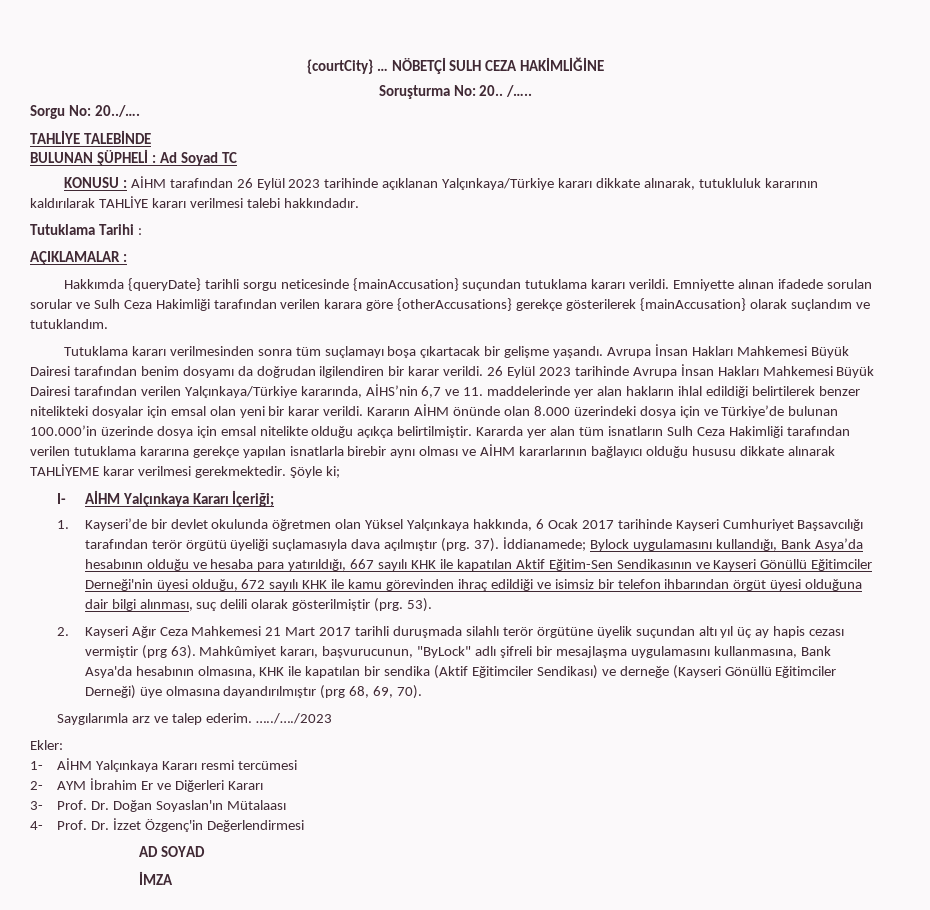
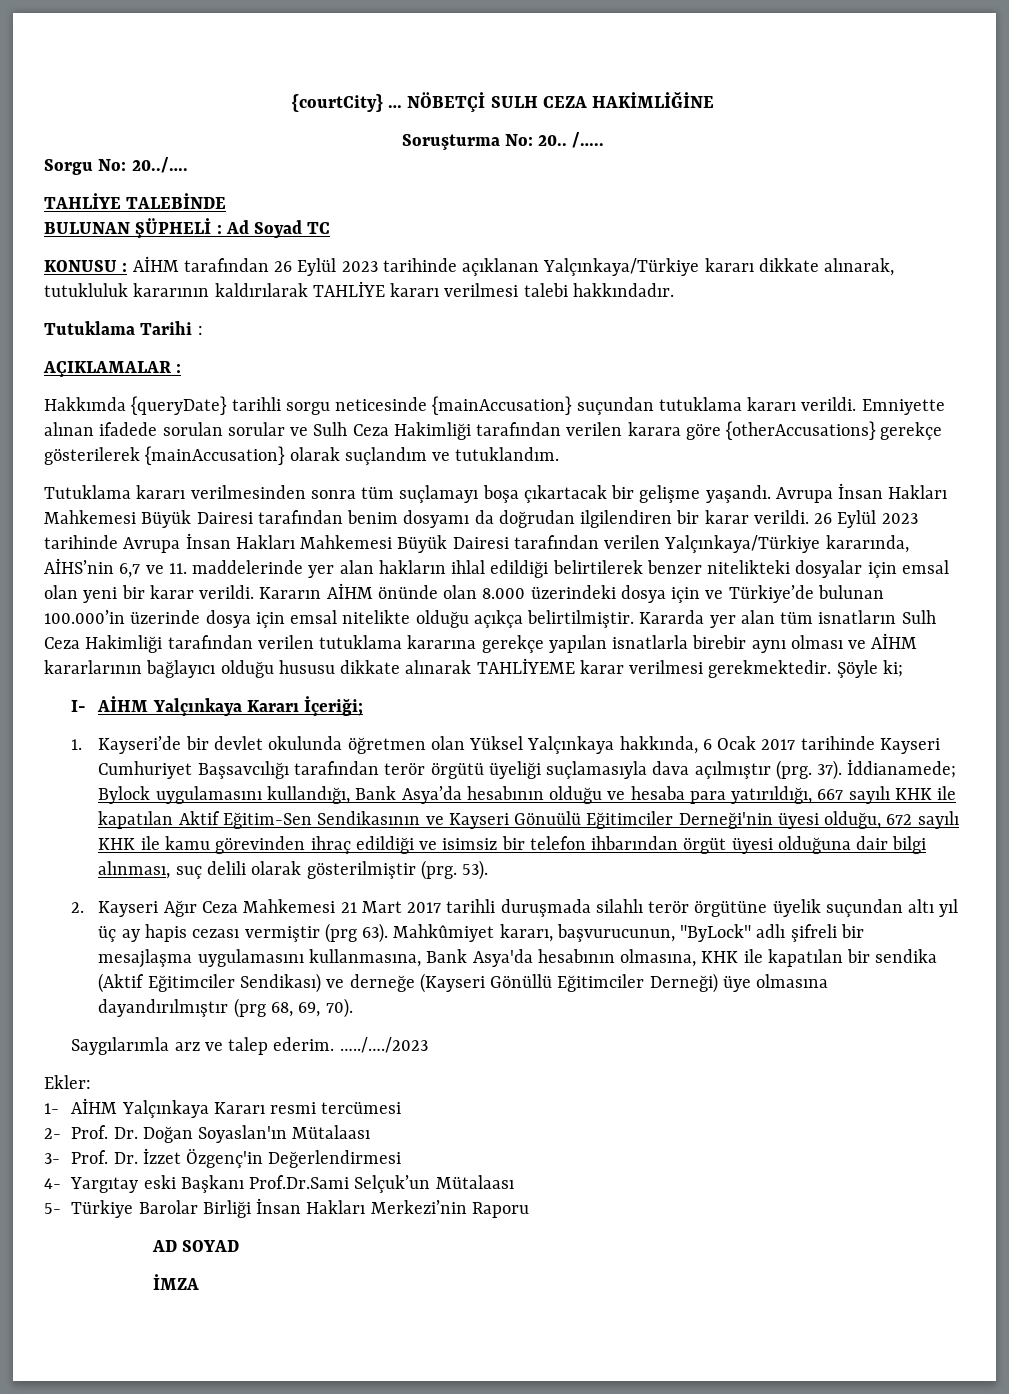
- İddianamede; Bylock uygulamasını kullandığı, Bank Asya’da hesabının olduğu ve hesaba para yatırıldığı, 667 sayılı KHK ile kapatılan Aktif Eğitim-Sen Sendikasının ve Kayseri Gönüllü Eğitimciler Derneği'nin üyesi olduğu, 672 sayılı KHK ile kamu görevinden ihraç edildiği ve isimsiz bir telefon ihbarından örgüt üyesi olduğuna dair bilgi alınması, suç delili olarak gösterilmiştir (prg.
+ İddianamede; Bylock uygulamasını kullandığı, Bank Asya’da hesabının olduğu ve hesaba para yatırıldığı, 667 sayılı KHK ile kapatılan Aktif Eğitim-Sen Sendikasının ve Kayseri Gönuülü Eğitimciler Derneği'nin üyesi olduğu, 672 sayılı KHK ile kamu görevinden ihraç edildiği ve isimsiz bir telefon ihbarından örgüt üyesi olduğuna dair bilgi alınması, suç delili olarak gösterilmiştir (prg.
- 2- AYM İbrahim Er ve Diğerleri Kararı
- 3- Prof. Dr. Doğan Soyaslan'ın Mütalaası
+ 2- Prof. Dr. Doğan Soyaslan'ın Mütalaası
- 4- Prof. Dr. İzzet Özgenç'in Değerlendirmesi
+ 3- Prof. Dr. İzzet Özgenç'in Değerlendirmesi
+ 4- Yargıtay eski Başkanı Prof.Dr.Sami Selçuk’un Mütalaası
+ 5- Türkiye Barolar Birliği İnsan Hakları Merkezi’nin Raporu

